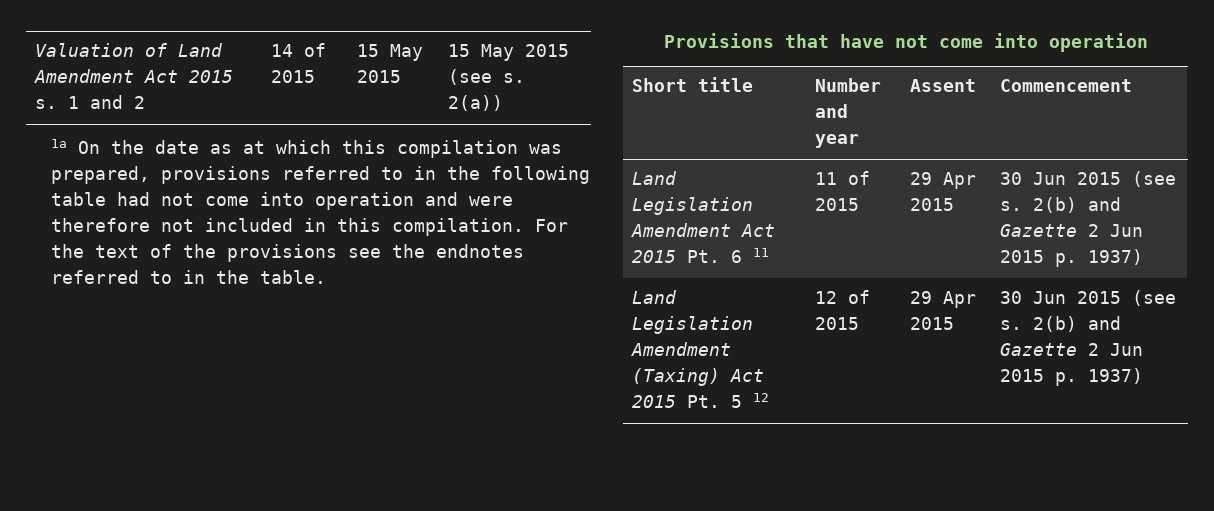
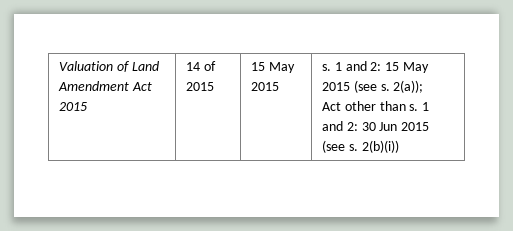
- Valuation of Land Amendment Act 2015 s. 1 and 2 | 14 of 2015 | 15 May 2015 | 15 May 2015 (see s. 2(a))
- 1a On the date as at which this compilation was prepared, provisions referred to in the following table had not come into operation and were therefore not included in this compilation. For the text of the provisions see the endnotes referred to in the table.
- Provisions that have not come into operation
- Short title | Number and year | Assent | Commencement
- Land Legislation Amendment Act 2015 Pt. 6 11 | 11 of 2015 | 29 Apr 2015 | 30 Jun 2015 (see s. 2(b) and Gazette 2 Jun 2015 p. 1937)
- Land Legislation Amendment (Taxing) Act 2015 Pt. 5 12 | 12 of 2015 | 29 Apr 2015 | 30 Jun 2015 (see s. 2(b) and Gazette 2 Jun 2015 p. 1937)
+ Valuation of Land Amendment Act 2015 | 14 of 2015 | 15 May 2015 | s. 1 and 2: 15 May 2015 (see s. 2(a));
+ Act other than s. 1 and 2: 30 Jun 2015 (see s. 2(b)(i))

